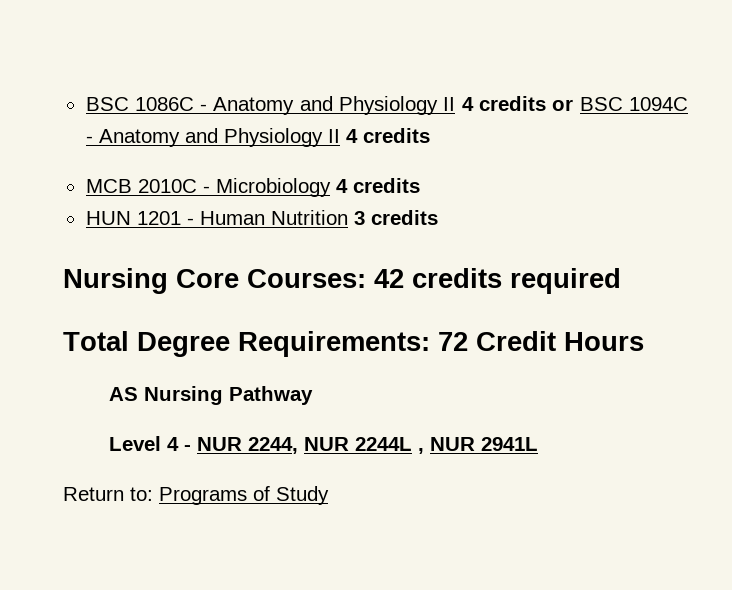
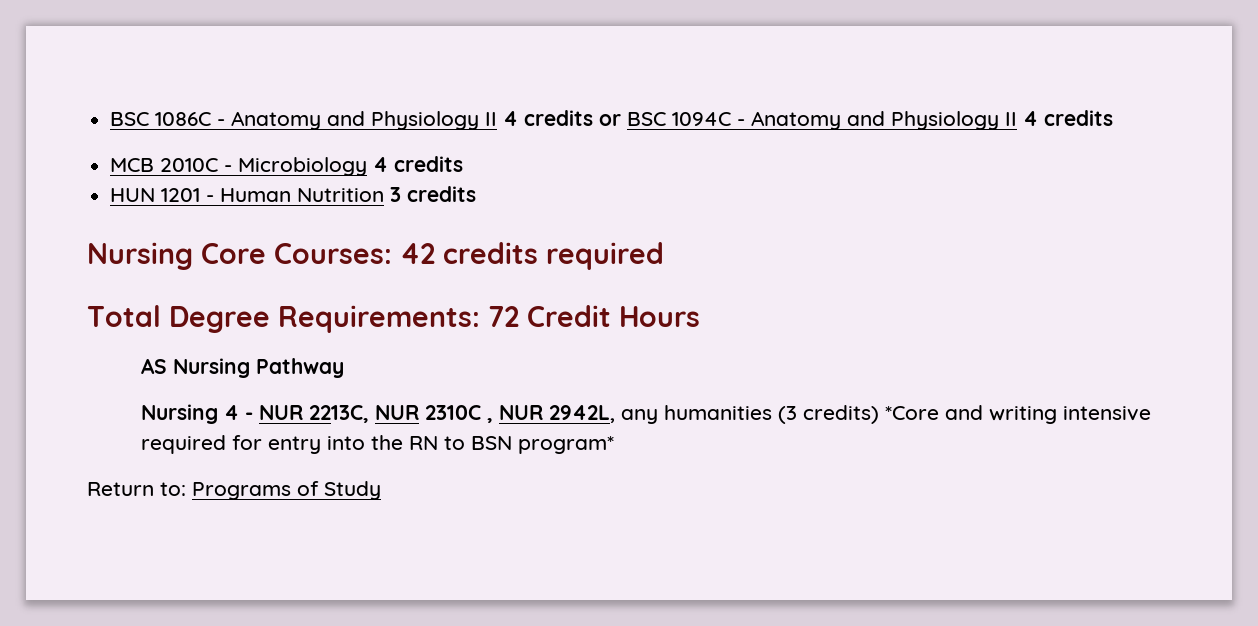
- Level 4 - NUR 2244, NUR 2244L , NUR 2941L
+ Nursing 4 - NUR 2213C, NUR 2310C , NUR 2942L, any humanities (3 credits) *Core and writing intensive required for entry into the RN to BSN program*

